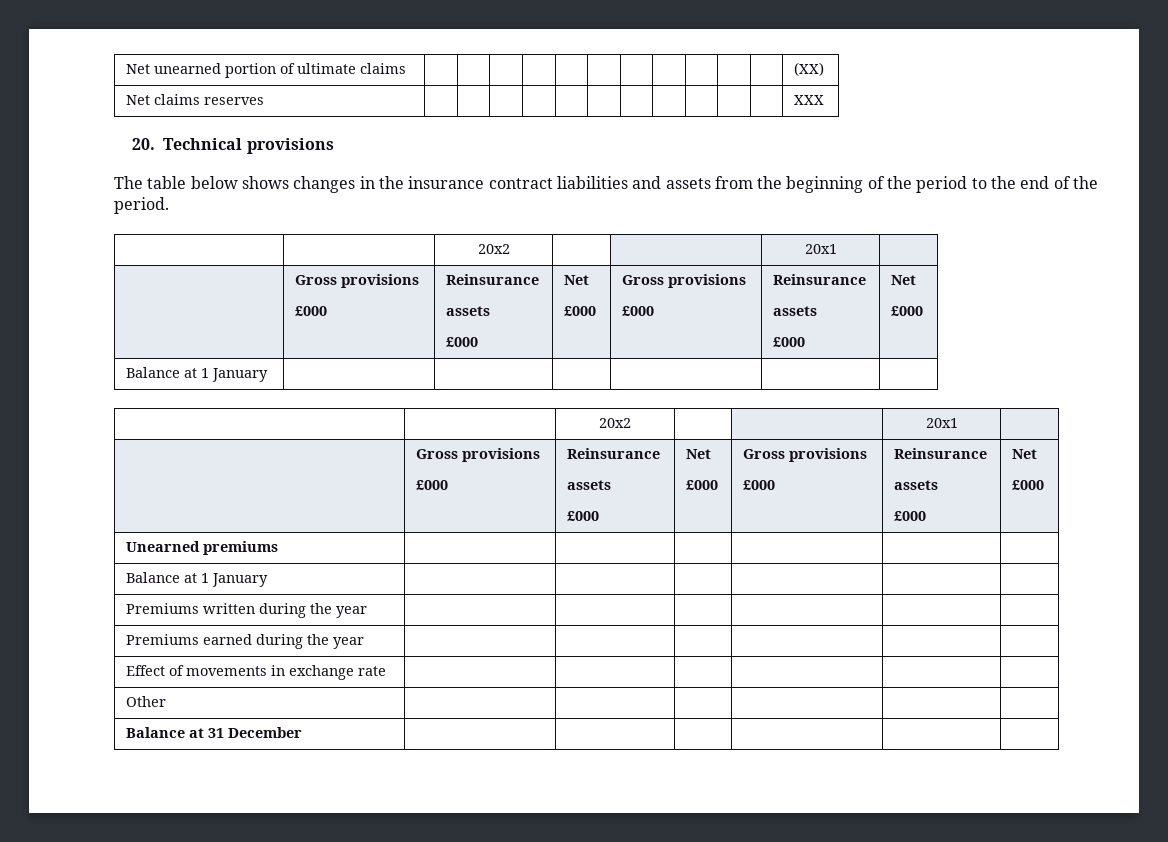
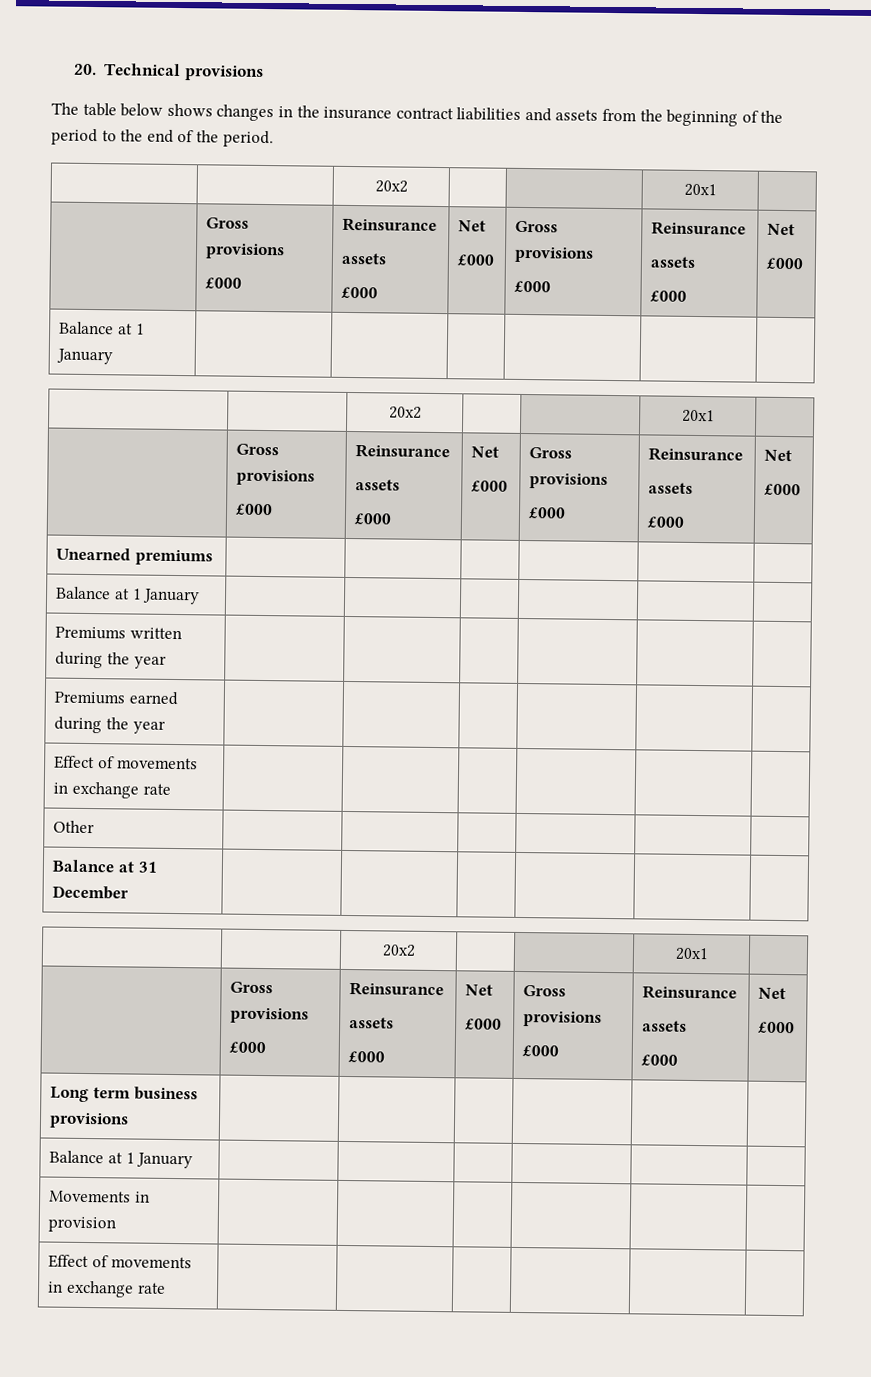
- Net unearned portion of ultimate claims | | | | | | | | | | | | (XX)
- Net claims reserves | | | | | | | | | | | | XXX
  Balance at 31 December | | | | | |
+ | | 20x2 | | | 20x1 |
+ | Gross provisions
+ £000 | Reinsurance
+ assets
+ £000 | Net
+ £000 | Gross provisions
+ £000 | Reinsurance
+ assets
+ £000 | Net
+ £000
+ Long term business provisions | | | | | |
+ Balance at 1 January | | | | | |
+ Movements in provision | | | | | |
+ Effect of movements in exchange rate | | | | | |

